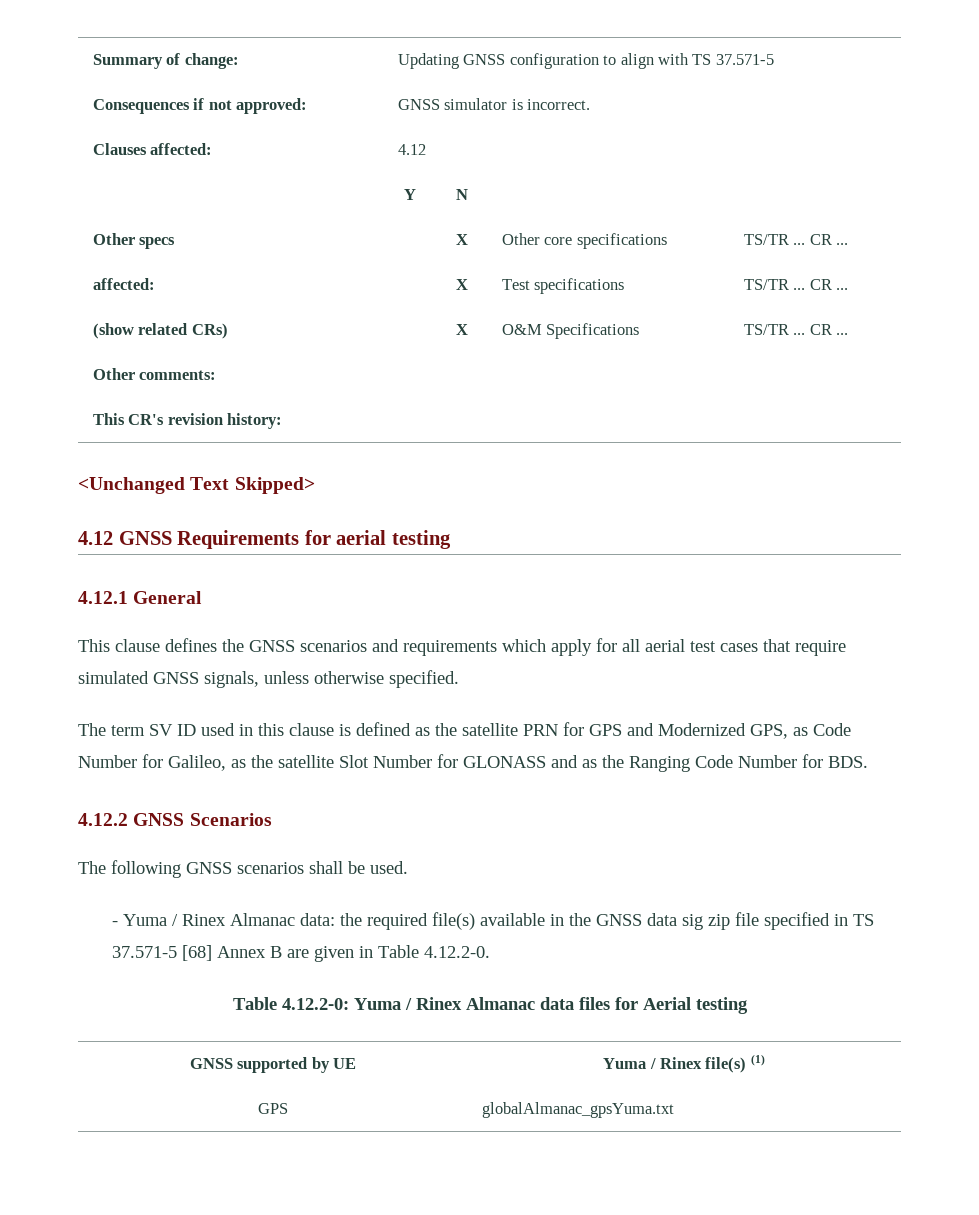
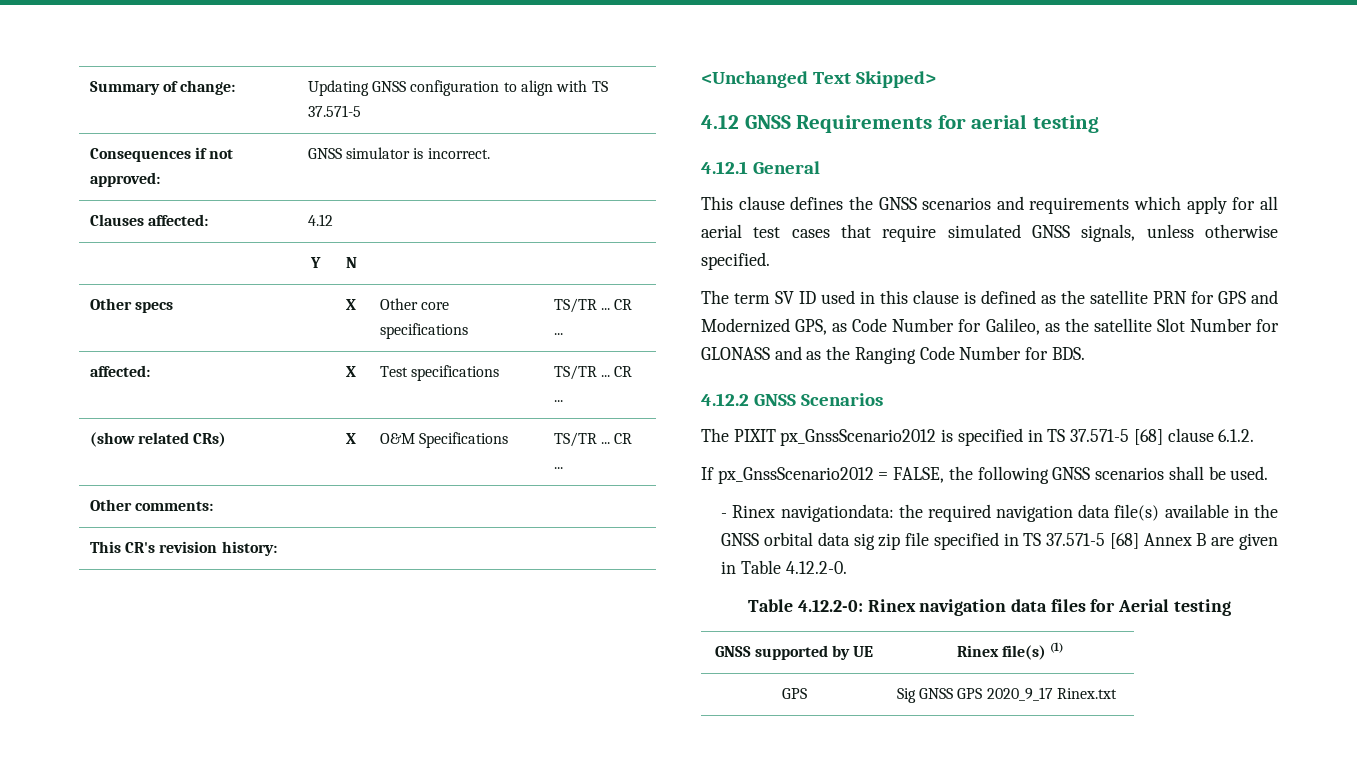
- The following GNSS scenarios shall be used.
+ The PIXIT px_GnssScenario2012 is specified in TS 37.571-5 [68] clause 6.1.2.
+ If px_GnssScenario2012 = FALSE, the following GNSS scenarios shall be used.
- - Yuma / Rinex Almanac data: the required file(s) available in the GNSS data sig zip file specified in TS 37.571-5 [68] Annex B are given in Table 4.12.2-0.
+ - Rinex navigationdata: the required navigation data file(s) available in the GNSS orbital data sig zip file specified in TS 37.571-5 [68] Annex B are given in Table 4.12.2-0.
- Table 4.12.2-0: Yuma / Rinex Almanac data files for Aerial testing
+ Table 4.12.2-0: Rinex navigation data files for Aerial testing
- GNSS supported by UE | Yuma / Rinex file(s) (1)
+ GNSS supported by UE | Rinex file(s) (1)
- GPS | globalAlmanac_gpsYuma.txt
+ GPS | Sig GNSS GPS 2020_9_17 Rinex.txt

